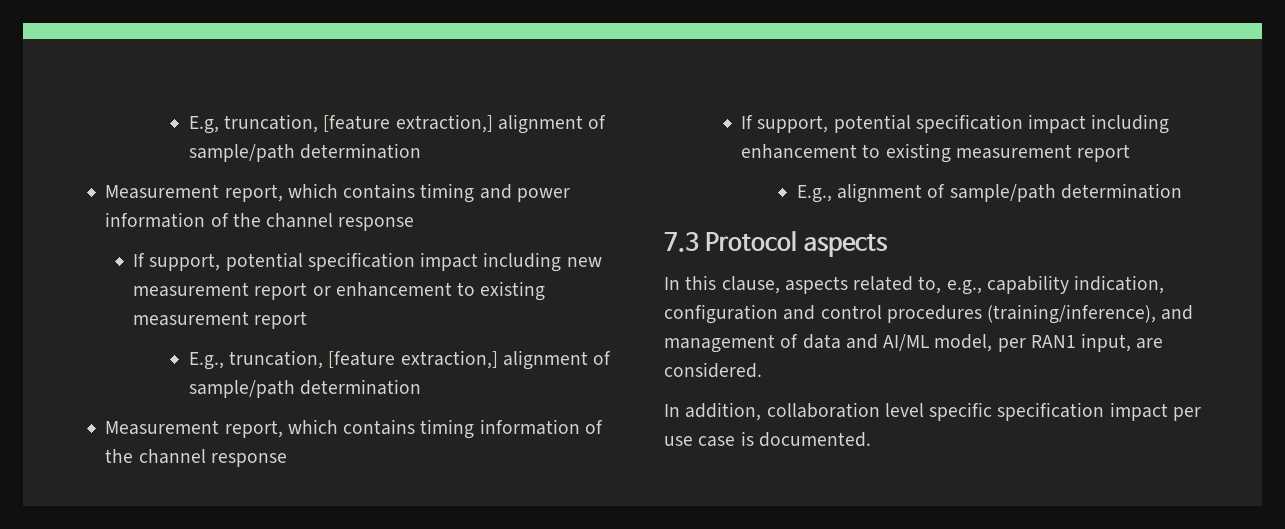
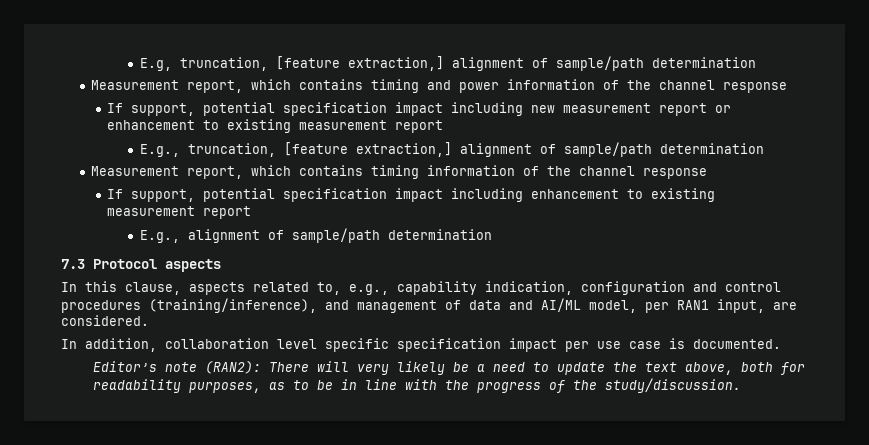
+ Editor’s note (RAN2): There will very likely be a need to update the text above, both for readability purposes, as to be in line with the progress of the study/discussion.

